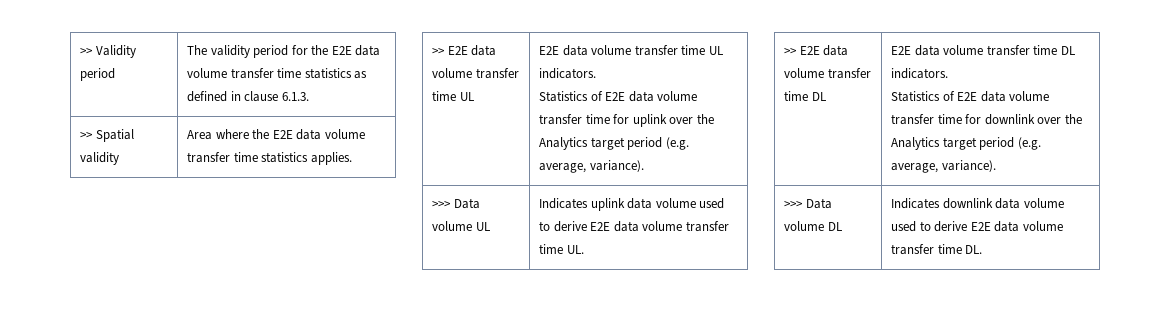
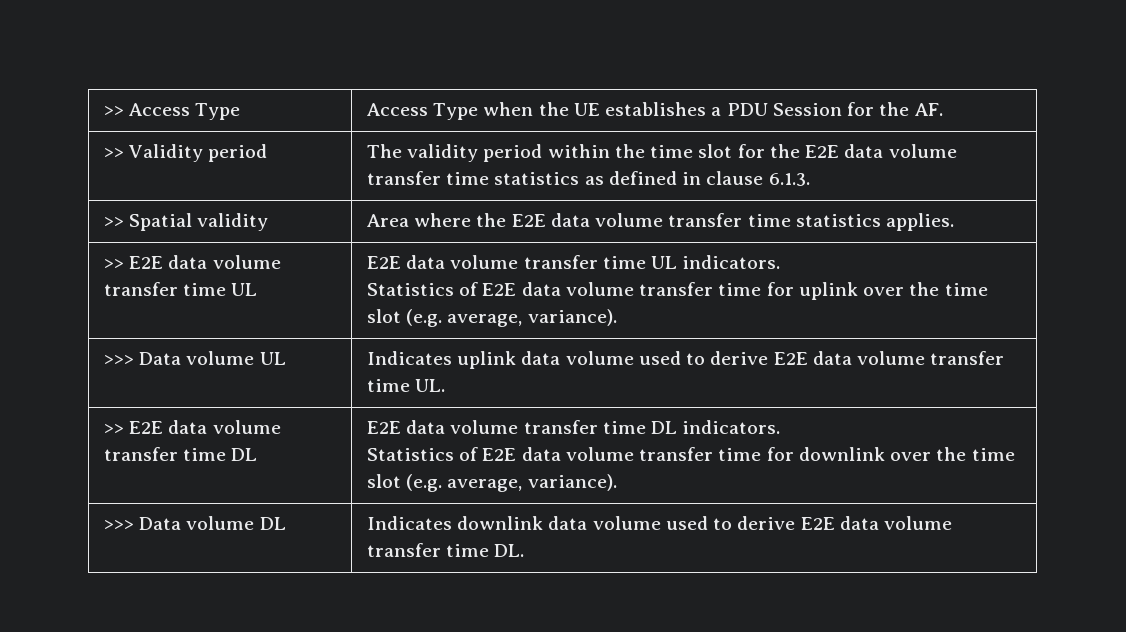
- >> Validity period | The validity period for the E2E data volume transfer time statistics as defined in clause 6.1.3.
+ >> Access Type | Access Type when the UE establishes a PDU Session for the AF.
+ >> Validity period | The validity period within the time slot for the E2E data volume transfer time statistics as defined in clause 6.1.3.
  >> E2E data volume transfer time UL | E2E data volume transfer time UL indicators.
- Statistics of E2E data volume transfer time for uplink over the Analytics target period (e.g. average, variance).
+ Statistics of E2E data volume transfer time for uplink over the time slot (e.g. average, variance).
  >> E2E data volume transfer time DL | E2E data volume transfer time DL indicators.
- Statistics of E2E data volume transfer time for downlink over the Analytics target period (e.g. average, variance).
+ Statistics of E2E data volume transfer time for downlink over the time slot (e.g. average, variance).

